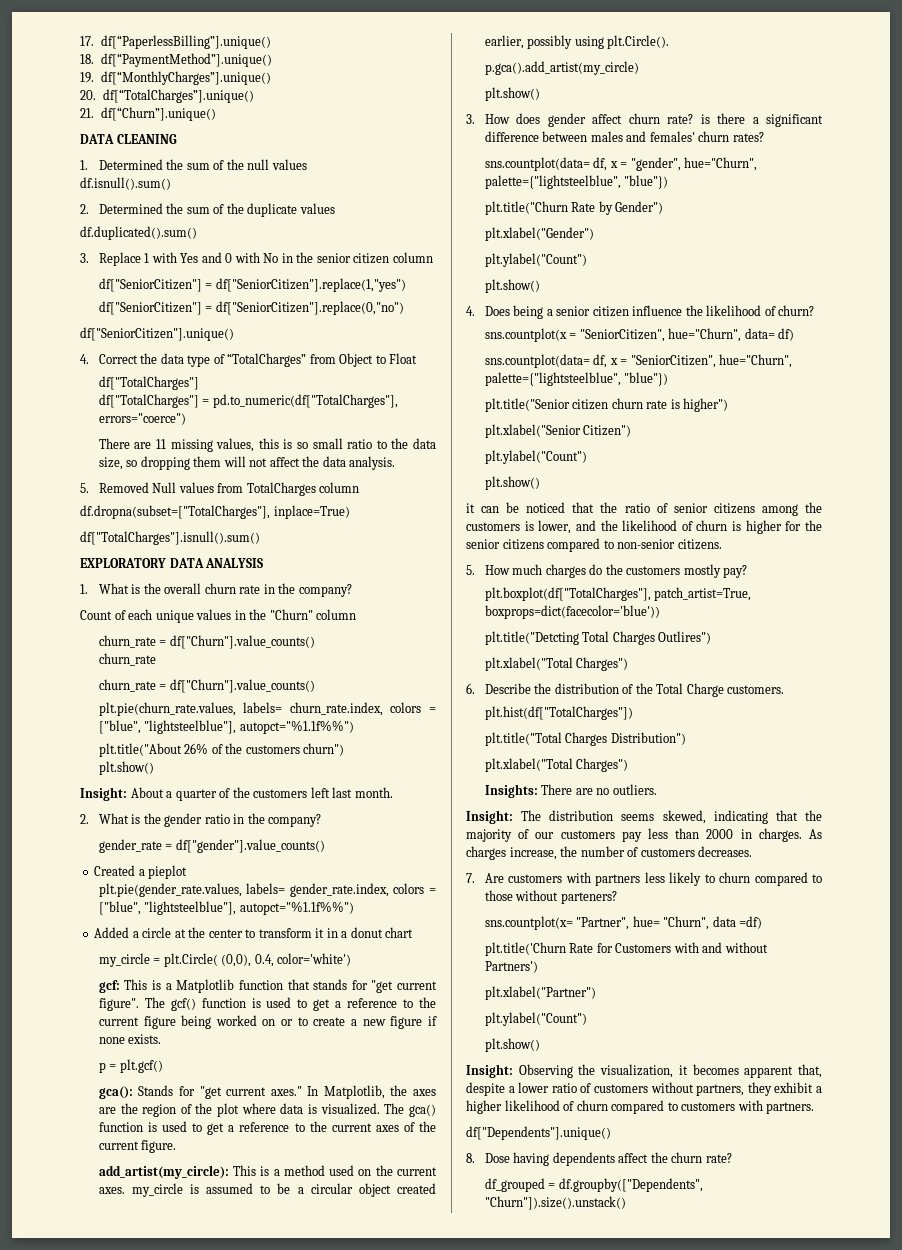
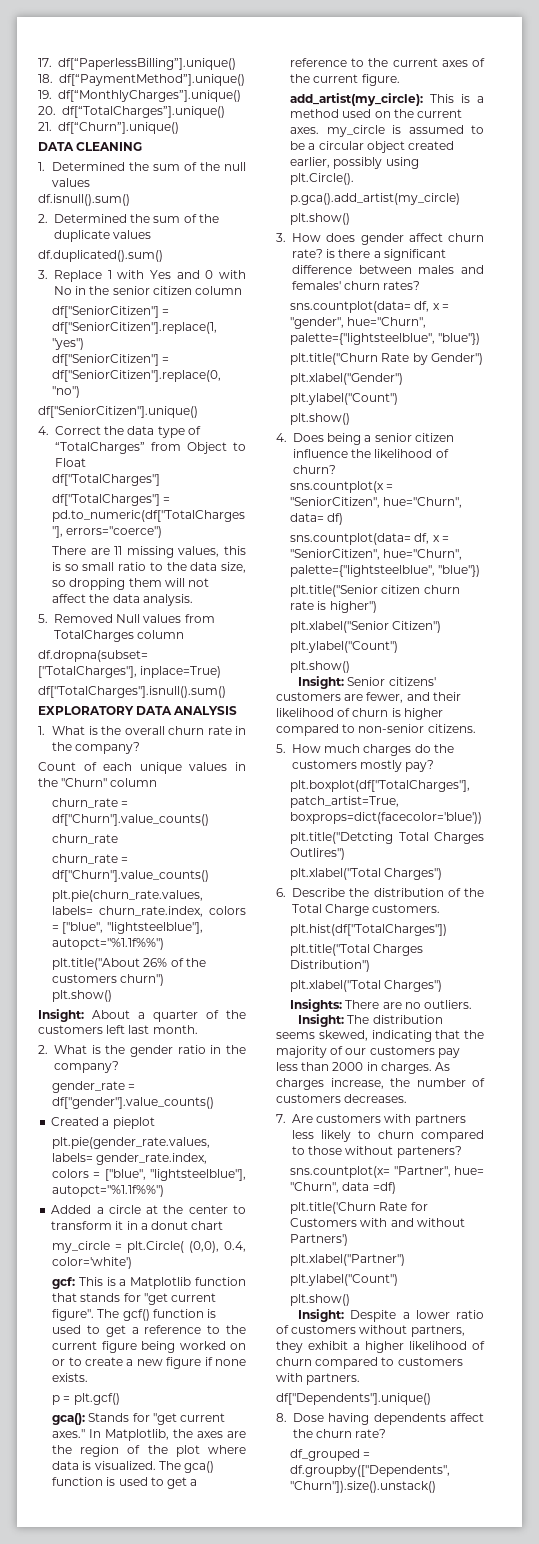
- it can be noticed that the ratio of senior citizens among the customers is lower, and the likelihood of churn is higher for the senior citizens compared to non-senior citizens.
+ Insight: Senior citizens' customers are fewer, and their likelihood of churn is higher compared to non-senior citizens.
- Insight: Observing the visualization, it becomes apparent that, despite a lower ratio of customers without partners, they exhibit a higher likelihood of churn compared to customers with partners.
+ Insight: Despite a lower ratio of customers without partners, they exhibit a higher likelihood of churn compared to customers with partners.

